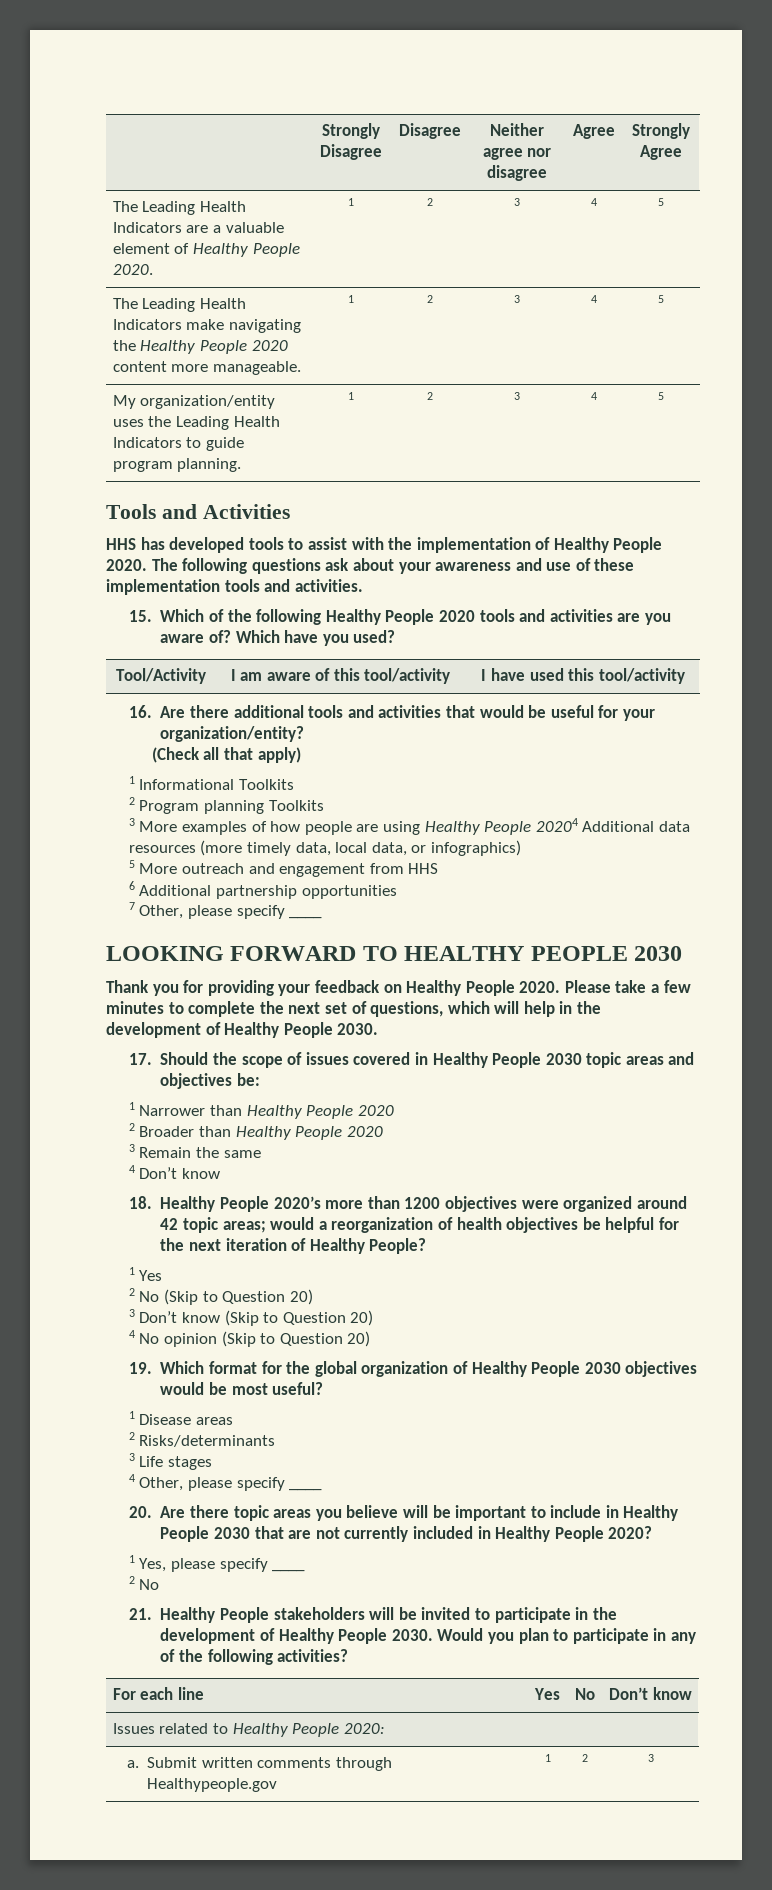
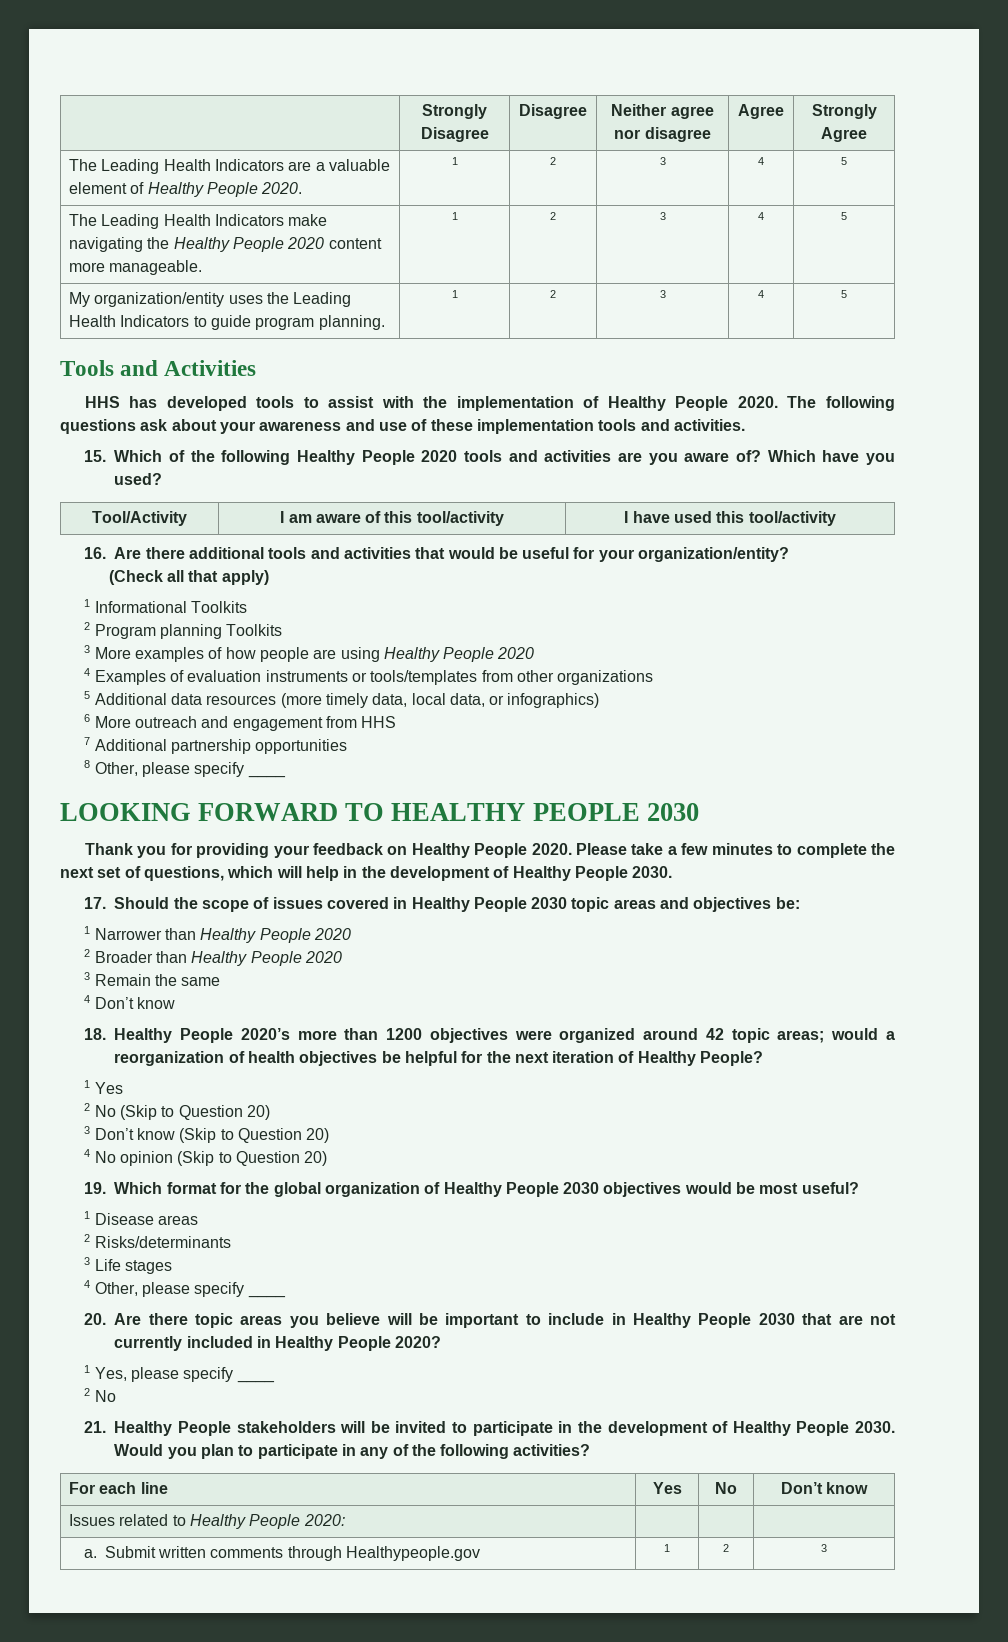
- 3 More examples of how people are using Healthy People 20204 Additional data resources (more timely data, local data, or infographics)
+ 3 More examples of how people are using Healthy People 2020
+ 4 Examples of evaluation instruments or tools/templates from other organizations
+ 5 Additional data resources (more timely data, local data, or infographics)
- 5 More outreach and engagement from HHS
+ 6 More outreach and engagement from HHS
- 6 Additional partnership opportunities
+ 7 Additional partnership opportunities
- 7 Other, please specify ____
+ 8 Other, please specify ____

